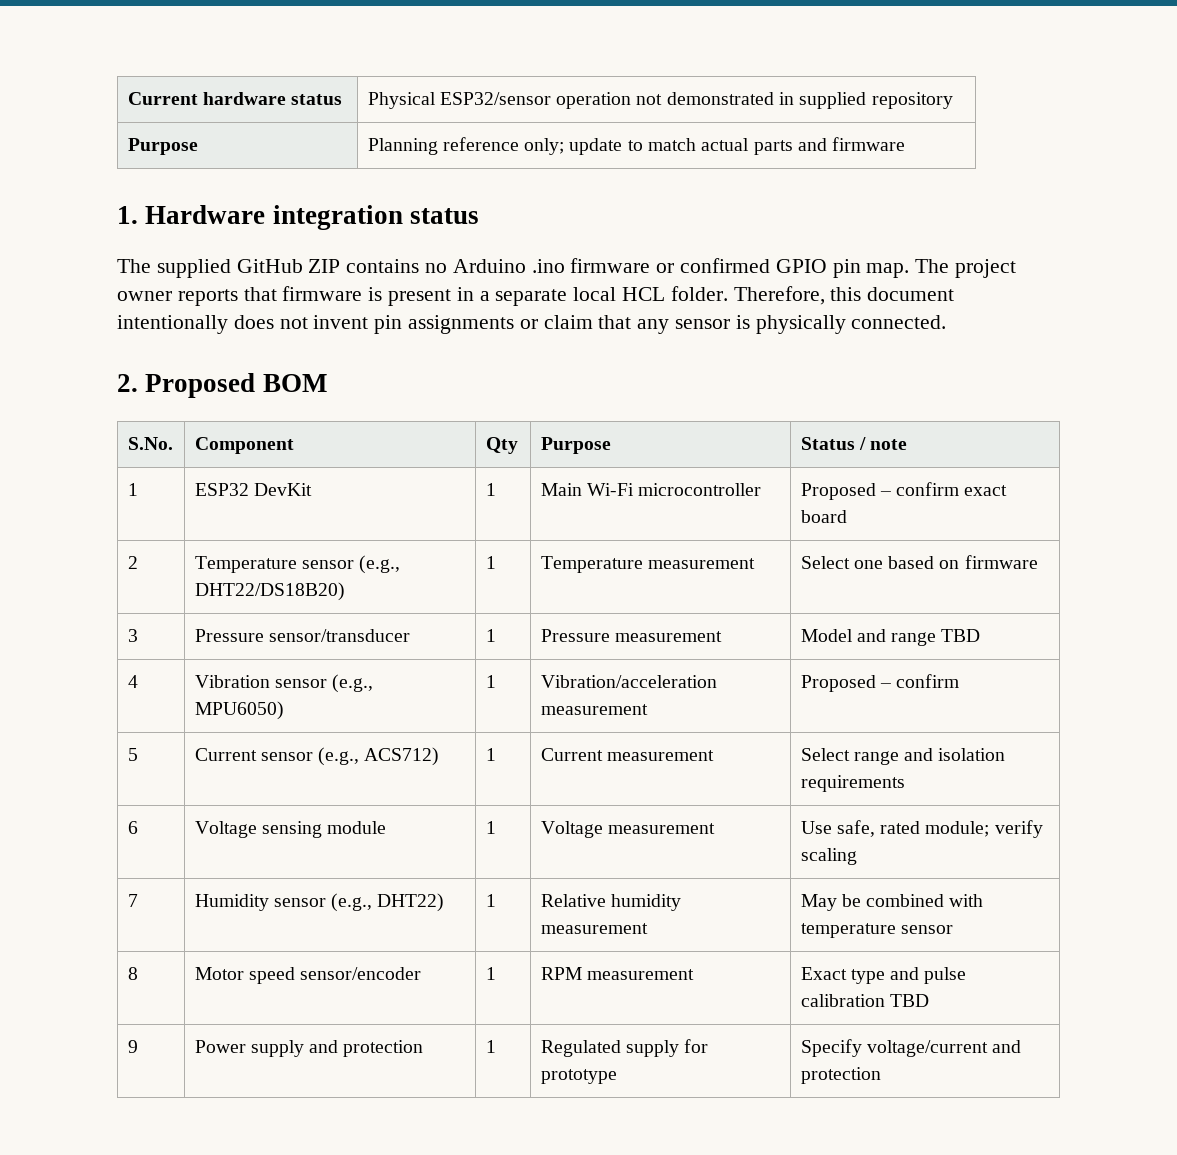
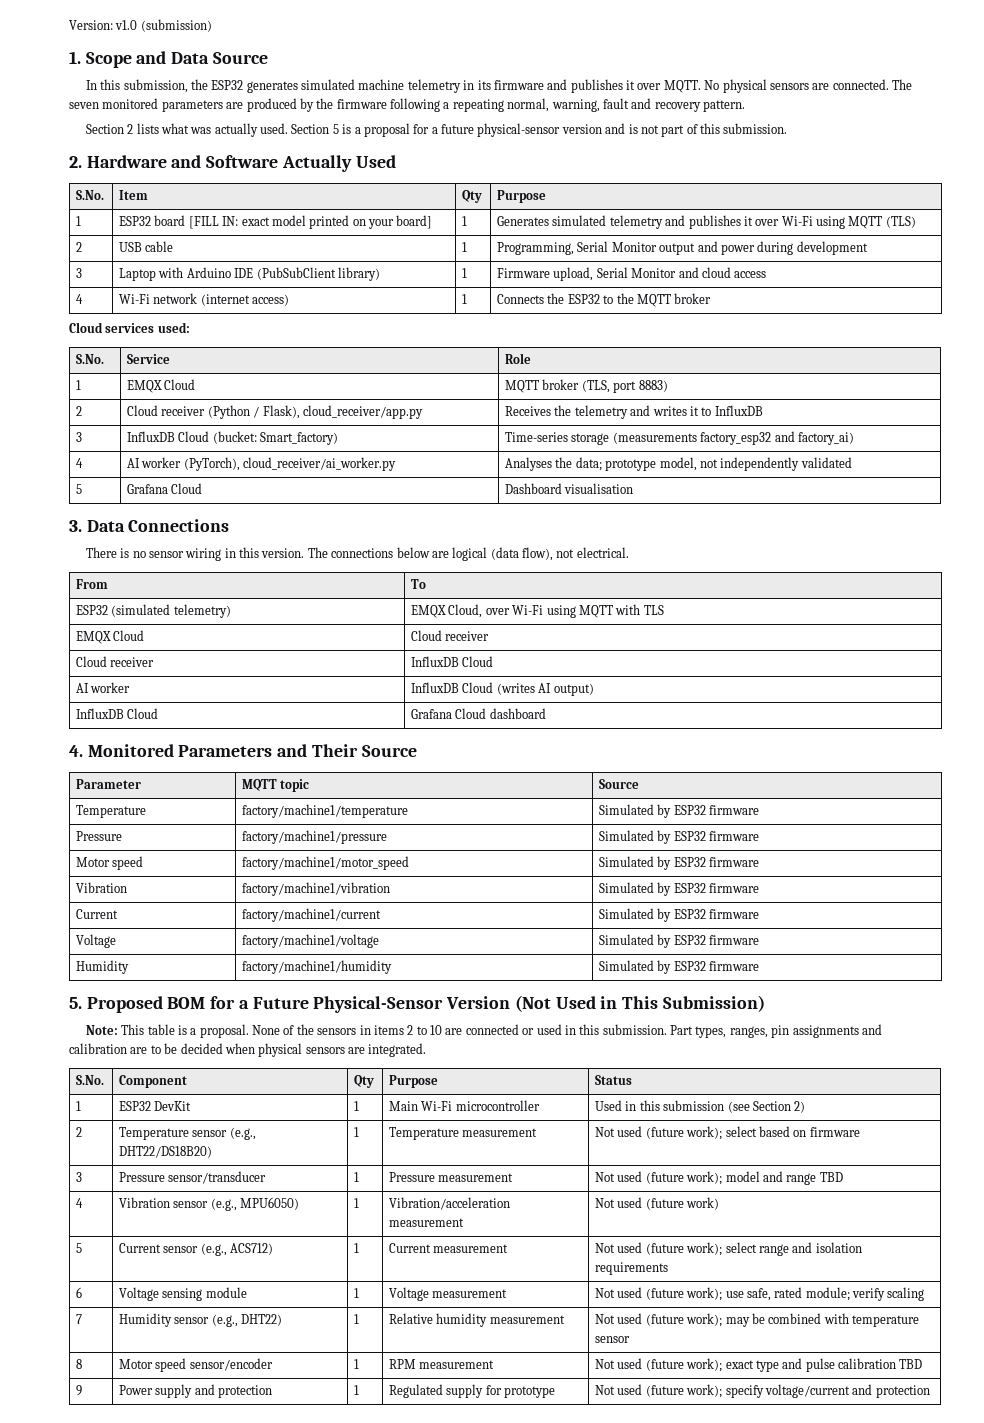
- Current hardware status | Physical ESP32/sensor operation not demonstrated in supplied repository
- Purpose | Planning reference only; update to match actual parts and firmware
- 1. Hardware integration status
- The supplied GitHub ZIP contains no Arduino .ino firmware or confirmed GPIO pin map. The project owner reports that firmware is present in a separate local HCL folder. Therefore, this document intentionally does not invent pin assignments or claim that any sensor is physically connected.
- 2. Proposed BOM
+ Version: v1.0 (submission)
+ 1. Scope and Data Source
+ In this submission, the ESP32 generates simulated machine telemetry in its firmware and publishes it over MQTT. No physical sensors are connected. The seven monitored parameters are produced by the firmware following a repeating normal, warning, fault and recovery pattern.
+ Section 2 lists what was actually used. Section 5 is a proposal for a future physical-sensor version and is not part of this submission.
+ 2. Hardware and Software Actually Used
+ S.No. | Item | Qty | Purpose
+ 1 | ESP32 board [FILL IN: exact model printed on your board] | 1 | Generates simulated telemetry and publishes it over Wi-Fi using MQTT (TLS)
+ 2 | USB cable | 1 | Programming, Serial Monitor output and power during development
+ 3 | Laptop with Arduino IDE (PubSubClient library) | 1 | Firmware upload, Serial Monitor and cloud access
+ 4 | Wi-Fi network (internet access) | 1 | Connects the ESP32 to the MQTT broker
+ Cloud services used:
+ S.No. | Service | Role
+ 1 | EMQX Cloud | MQTT broker (TLS, port 8883)
+ 2 | Cloud receiver (Python / Flask), cloud_receiver/app.py | Receives the telemetry and writes it to InfluxDB
+ 3 | InfluxDB Cloud (bucket: Smart_factory) | Time-series storage (measurements factory_esp32 and factory_ai)
+ 4 | AI worker (PyTorch), cloud_receiver/ai_worker.py | Analyses the data; prototype model, not independently validated
+ 5 | Grafana Cloud | Dashboard visualisation
+ 3. Data Connections
+ There is no sensor wiring in this version. The connections below are logical (data flow), not electrical.
+ From | To
+ ESP32 (simulated telemetry) | EMQX Cloud, over Wi-Fi using MQTT with TLS
+ EMQX Cloud | Cloud receiver
+ Cloud receiver | InfluxDB Cloud
+ AI worker | InfluxDB Cloud (writes AI output)
+ InfluxDB Cloud | Grafana Cloud dashboard
+ 4. Monitored Parameters and Their Source
+ Parameter | MQTT topic | Source
+ Temperature | factory/machine1/temperature | Simulated by ESP32 firmware
+ Pressure | factory/machine1/pressure | Simulated by ESP32 firmware
+ Motor speed | factory/machine1/motor_speed | Simulated by ESP32 firmware
+ Vibration | factory/machine1/vibration | Simulated by ESP32 firmware
+ Current | factory/machine1/current | Simulated by ESP32 firmware
+ Voltage | factory/machine1/voltage | Simulated by ESP32 firmware
+ Humidity | factory/machine1/humidity | Simulated by ESP32 firmware
+ 5. Proposed BOM for a Future Physical-Sensor Version (Not Used in This Submission)
+ Note: This table is a proposal. None of the sensors in items 2 to 10 are connected or used in this submission. Part types, ranges, pin assignments and calibration are to be decided when physical sensors are integrated.
- S.No. | Component | Qty | Purpose | Status / note
+ S.No. | Component | Qty | Purpose | Status
- 1 | ESP32 DevKit | 1 | Main Wi-Fi microcontroller | Proposed – confirm exact board
+ 1 | ESP32 DevKit | 1 | Main Wi-Fi microcontroller | Used in this submission (see Section 2)
- 2 | Temperature sensor (e.g., DHT22/DS18B20) | 1 | Temperature measurement | Select one based on firmware
+ 2 | Temperature sensor (e.g., DHT22/DS18B20) | 1 | Temperature measurement | Not used (future work); select based on firmware
- 3 | Pressure sensor/transducer | 1 | Pressure measurement | Model and range TBD
+ 3 | Pressure sensor/transducer | 1 | Pressure measurement | Not used (future work); model and range TBD
- 4 | Vibration sensor (e.g., MPU6050) | 1 | Vibration/acceleration measurement | Proposed – confirm
+ 4 | Vibration sensor (e.g., MPU6050) | 1 | Vibration/acceleration measurement | Not used (future work)
- 5 | Current sensor (e.g., ACS712) | 1 | Current measurement | Select range and isolation requirements
+ 5 | Current sensor (e.g., ACS712) | 1 | Current measurement | Not used (future work); select range and isolation requirements
- 6 | Voltage sensing module | 1 | Voltage measurement | Use safe, rated module; verify scaling
+ 6 | Voltage sensing module | 1 | Voltage measurement | Not used (future work); use safe, rated module; verify scaling
- 7 | Humidity sensor (e.g., DHT22) | 1 | Relative humidity measurement | May be combined with temperature sensor
+ 7 | Humidity sensor (e.g., DHT22) | 1 | Relative humidity measurement | Not used (future work); may be combined with temperature sensor
- 8 | Motor speed sensor/encoder | 1 | RPM measurement | Exact type and pulse calibration TBD
+ 8 | Motor speed sensor/encoder | 1 | RPM measurement | Not used (future work); exact type and pulse calibration TBD
- 9 | Power supply and protection | 1 | Regulated supply for prototype | Specify voltage/current and protection
+ 9 | Power supply and protection | 1 | Regulated supply for prototype | Not used (future work); specify voltage/current and protection

